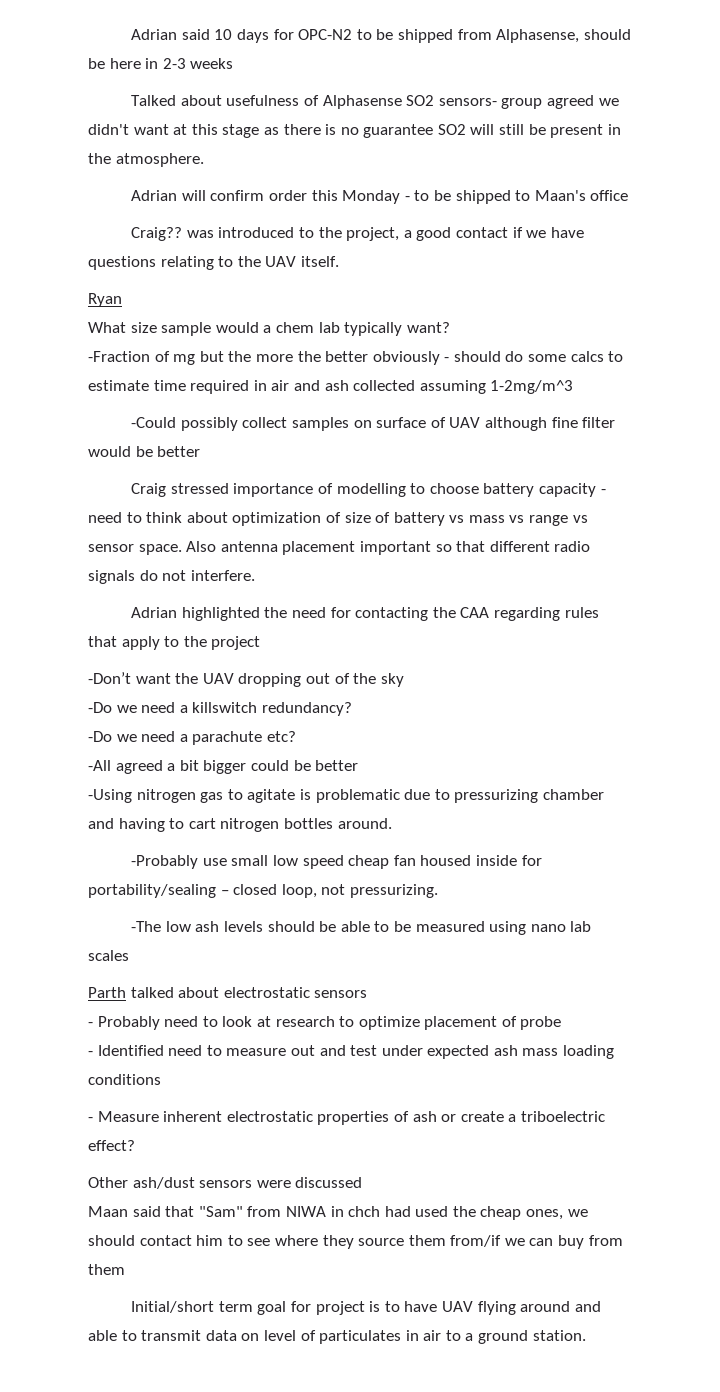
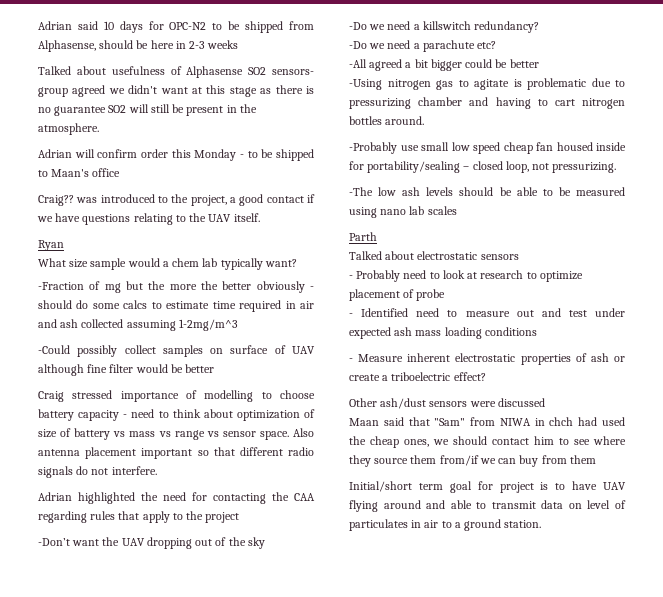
- Parth talked about electrostatic sensors
+ Parth
+ Talked about electrostatic sensors

